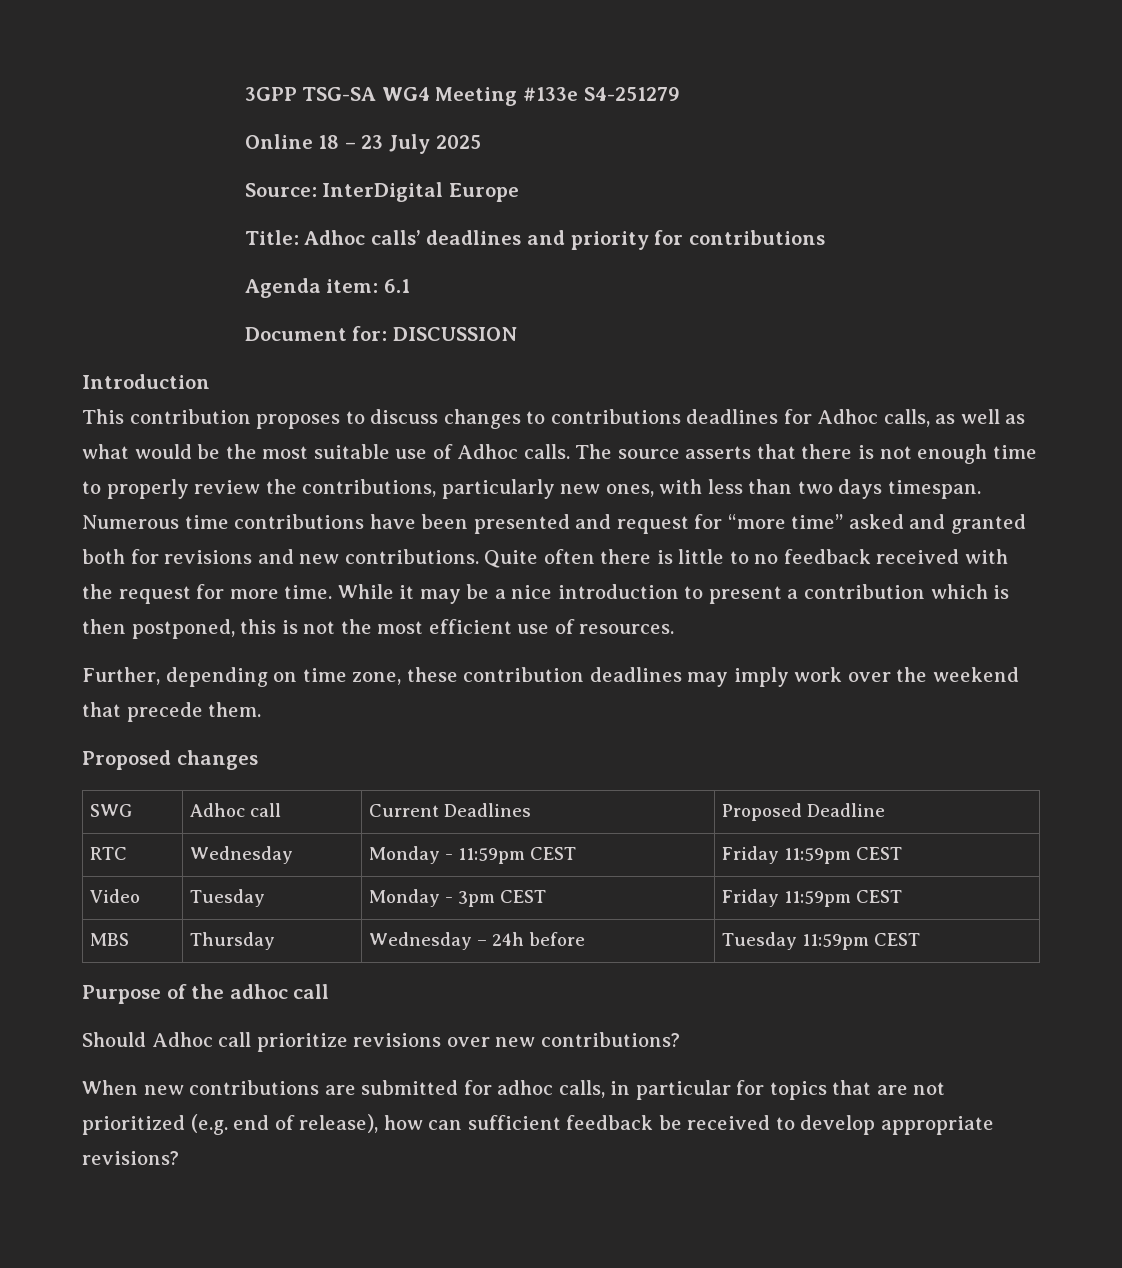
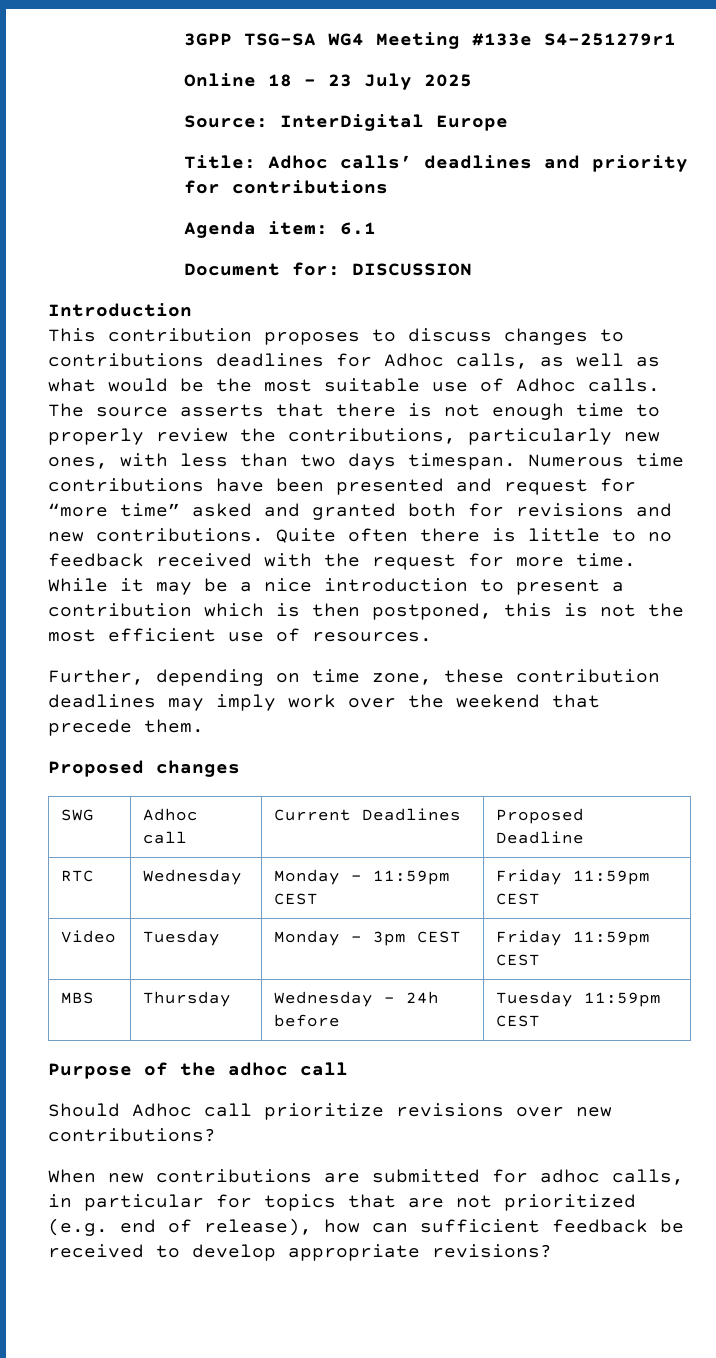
- 3GPP TSG-SA WG4 Meeting #133e S4-251279
+ 3GPP TSG-SA WG4 Meeting #133e S4-251279r1

